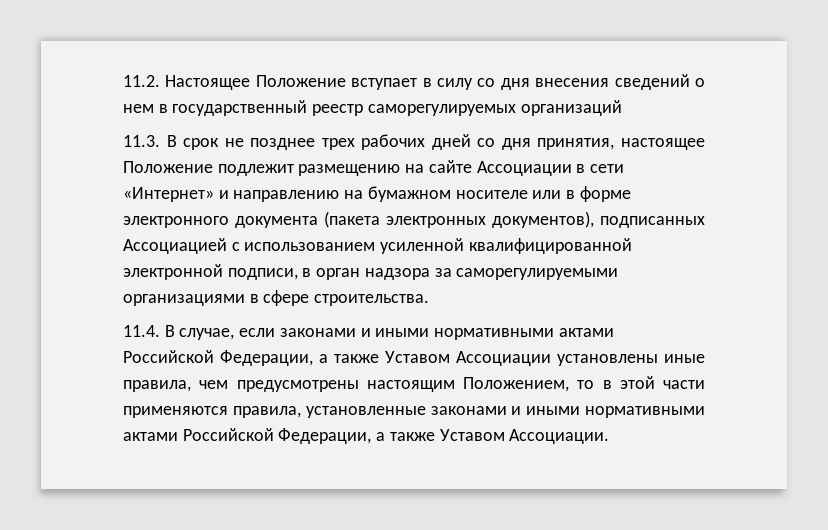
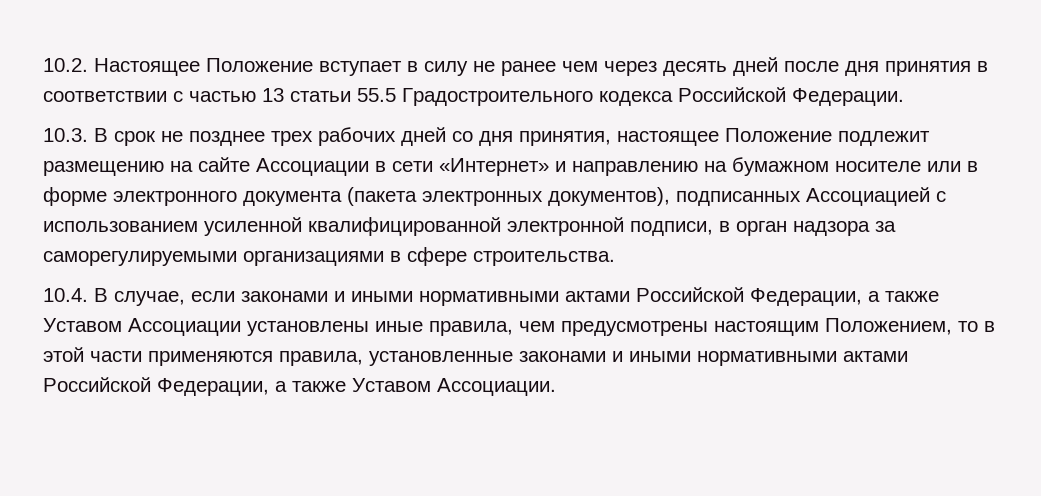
- 11.2. Настоящее Положение вступает в силу со дня внесения сведений о нем в государственный реестр саморегулируемых организаций
- 11.3. В срок не позднее трех рабочих дней со дня принятия, настоящее Положение подлежит размещению на сайте Ассоциации в сети «Интернет» и направлению на бумажном носителе или в форме электронного документа (пакета электронных документов), подписанных Ассоциацией с использованием усиленной квалифицированной электронной подписи, в орган надзора за саморегулируемыми организациями в сфере строительства.
+ 10.2. Настоящее Положение вступает в силу не ранее чем через десять дней после дня принятия в соответствии с частью 13 статьи 55.5 Градостроительного кодекса Российской Федерации.
+ 10.3. В срок не позднее трех рабочих дней со дня принятия, настоящее Положение подлежит размещению на сайте Ассоциации в сети «Интернет» и направлению на бумажном носителе или в форме электронного документа (пакета электронных документов), подписанных Ассоциацией с использованием усиленной квалифицированной электронной подписи, в орган надзора за саморегулируемыми организациями в сфере строительства.
- 11.4. В случае, если законами и иными нормативными актами Российской Федерации, а также Уставом Ассоциации установлены иные правила, чем предусмотрены настоящим Положением, то в этой части применяются правила, установленные законами и иными нормативными актами Российской Федерации, а также Уставом Ассоциации.
+ 10.4. В случае, если законами и иными нормативными актами Российской Федерации, а также Уставом Ассоциации установлены иные правила, чем предусмотрены настоящим Положением, то в этой части применяются правила, установленные законами и иными нормативными актами Российской Федерации, а также Уставом Ассоциации.

